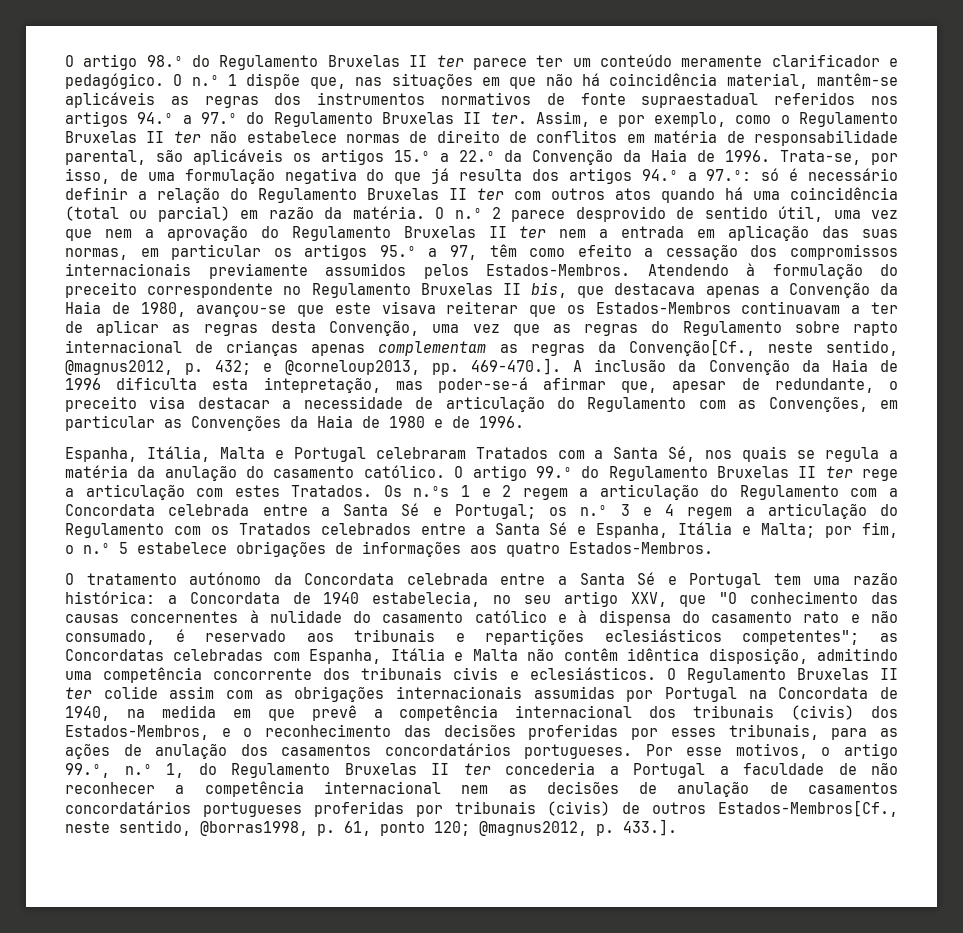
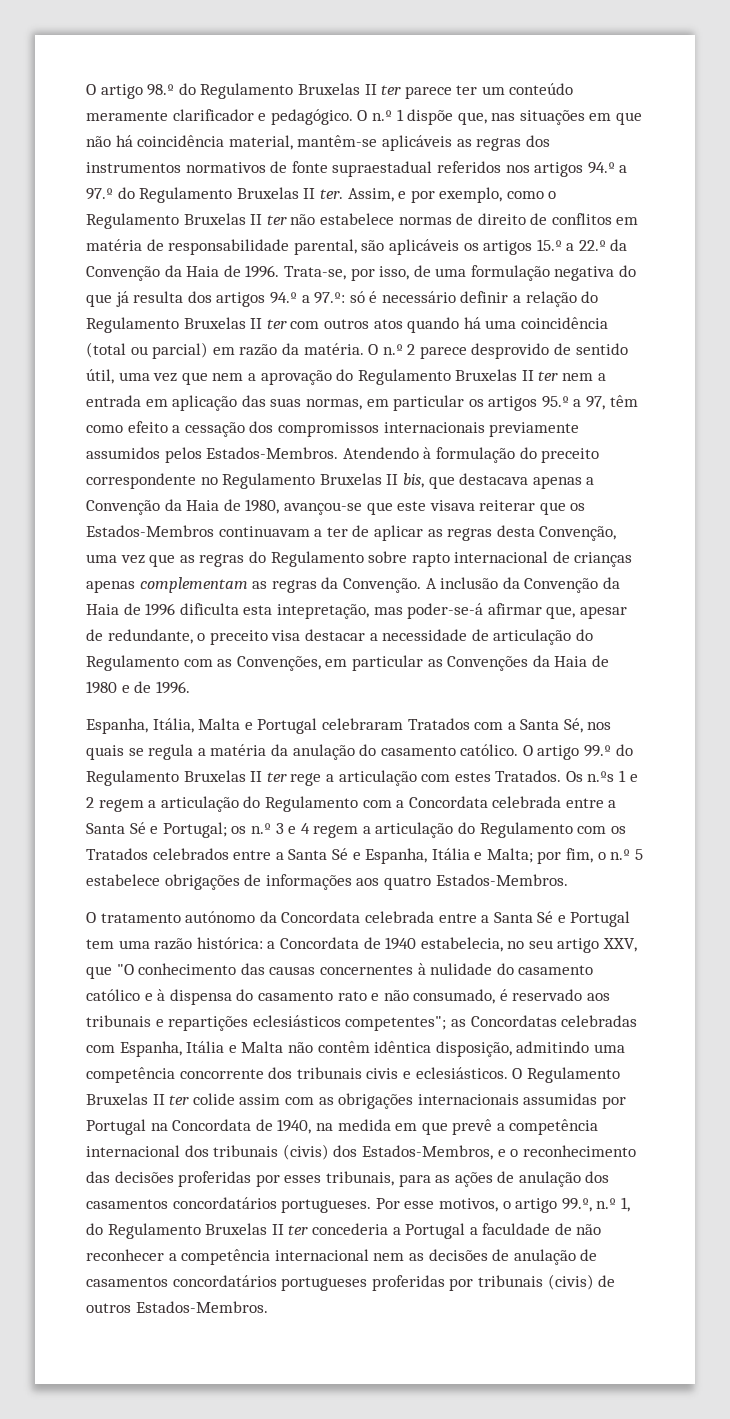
- Atendendo à formulação do preceito correspondente no Regulamento Bruxelas II bis, que destacava apenas a Convenção da Haia de 1980, avançou-se que este visava reiterar que os Estados-Membros continuavam a ter de aplicar as regras desta Convenção, uma vez que as regras do Regulamento sobre rapto internacional de crianças apenas complementam as regras da Convenção[Cf., neste sentido, @magnus2012, p. 432; e @corneloup2013, pp. 469-470.]. A inclusão da Convenção da Haia de 1996 dificulta esta intepretação, mas poder-se-á afirmar que, apesar de redundante, o preceito visa destacar a necessidade de articulação do Regulamento com as Convenções, em particular as Convenções da Haia de 1980 e de 1996.
+ Atendendo à formulação do preceito correspondente no Regulamento Bruxelas II bis, que destacava apenas a Convenção da Haia de 1980, avançou-se que este visava reiterar que os Estados-Membros continuavam a ter de aplicar as regras desta Convenção, uma vez que as regras do Regulamento sobre rapto internacional de crianças apenas complementam as regras da Convenção. A inclusão da Convenção da Haia de 1996 dificulta esta intepretação, mas poder-se-á afirmar que, apesar de redundante, o preceito visa destacar a necessidade de articulação do Regulamento com as Convenções, em particular as Convenções da Haia de 1980 e de 1996.
- Por esse motivos, o artigo 99.º, n.º 1, do Regulamento Bruxelas II ter concederia a Portugal a faculdade de não reconhecer a competência internacional nem as decisões de anulação de casamentos concordatários portugueses proferidas por tribunais (civis) de outros Estados-Membros[Cf., neste sentido, @borras1998, p. 61, ponto 120; @magnus2012, p. 433.].
+ Por esse motivos, o artigo 99.º, n.º 1, do Regulamento Bruxelas II ter concederia a Portugal a faculdade de não reconhecer a competência internacional nem as decisões de anulação de casamentos concordatários portugueses proferidas por tribunais (civis) de outros Estados-Membros.

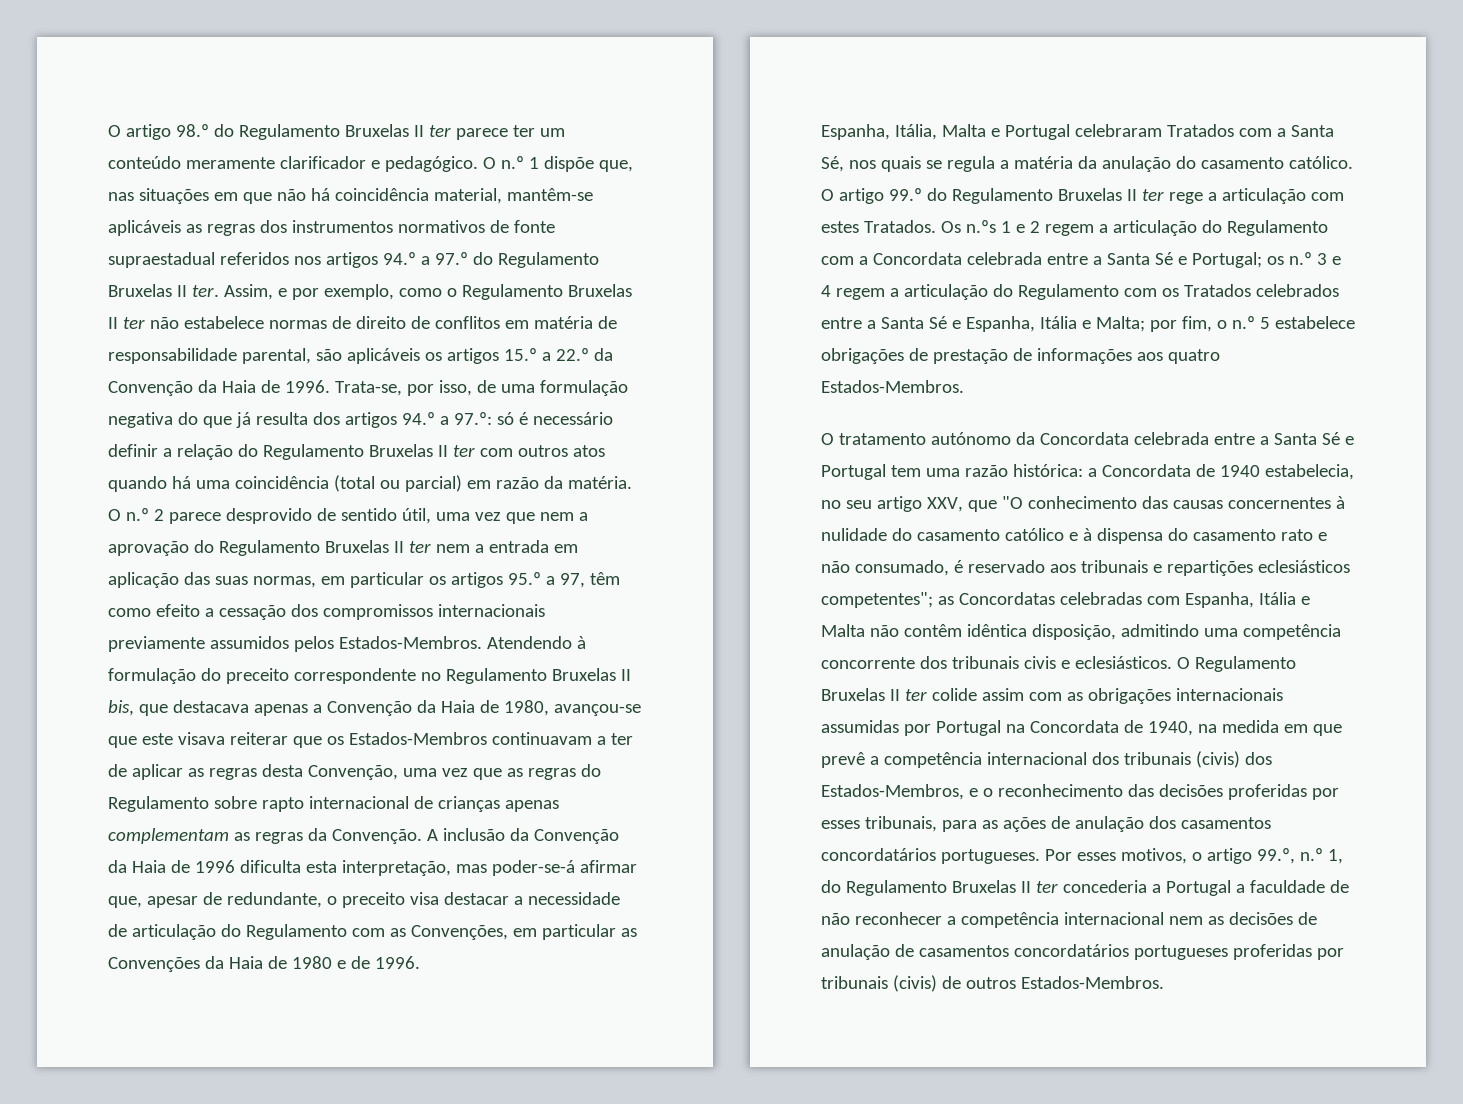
- A inclusão da Convenção da Haia de 1996 dificulta esta intepretação, mas poder-se-á afirmar que, apesar de redundante, o preceito visa destacar a necessidade de articulação do Regulamento com as Convenções, em particular as Convenções da Haia de 1980 e de 1996.
+ A inclusão da Convenção da Haia de 1996 dificulta esta interpretação, mas poder-se-á afirmar que, apesar de redundante, o preceito visa destacar a necessidade de articulação do Regulamento com as Convenções, em particular as Convenções da Haia de 1980 e de 1996.
- Os n.ºs 1 e 2 regem a articulação do Regulamento com a Concordata celebrada entre a Santa Sé e Portugal; os n.º 3 e 4 regem a articulação do Regulamento com os Tratados celebrados entre a Santa Sé e Espanha, Itália e Malta; por fim, o n.º 5 estabelece obrigações de informações aos quatro Estados-Membros.
+ Os n.ºs 1 e 2 regem a articulação do Regulamento com a Concordata celebrada entre a Santa Sé e Portugal; os n.º 3 e 4 regem a articulação do Regulamento com os Tratados celebrados entre a Santa Sé e Espanha, Itália e Malta; por fim, o n.º 5 estabelece obrigações de prestação de informações aos quatro Estados-Membros.
- Por esse motivos, o artigo 99.º, n.º 1, do Regulamento Bruxelas II ter concederia a Portugal a faculdade de não reconhecer a competência internacional nem as decisões de anulação de casamentos concordatários portugueses proferidas por tribunais (civis) de outros Estados-Membros.
+ Por esses motivos, o artigo 99.º, n.º 1, do Regulamento Bruxelas II ter concederia a Portugal a faculdade de não reconhecer a competência internacional nem as decisões de anulação de casamentos concordatários portugueses proferidas por tribunais (civis) de outros Estados-Membros.

